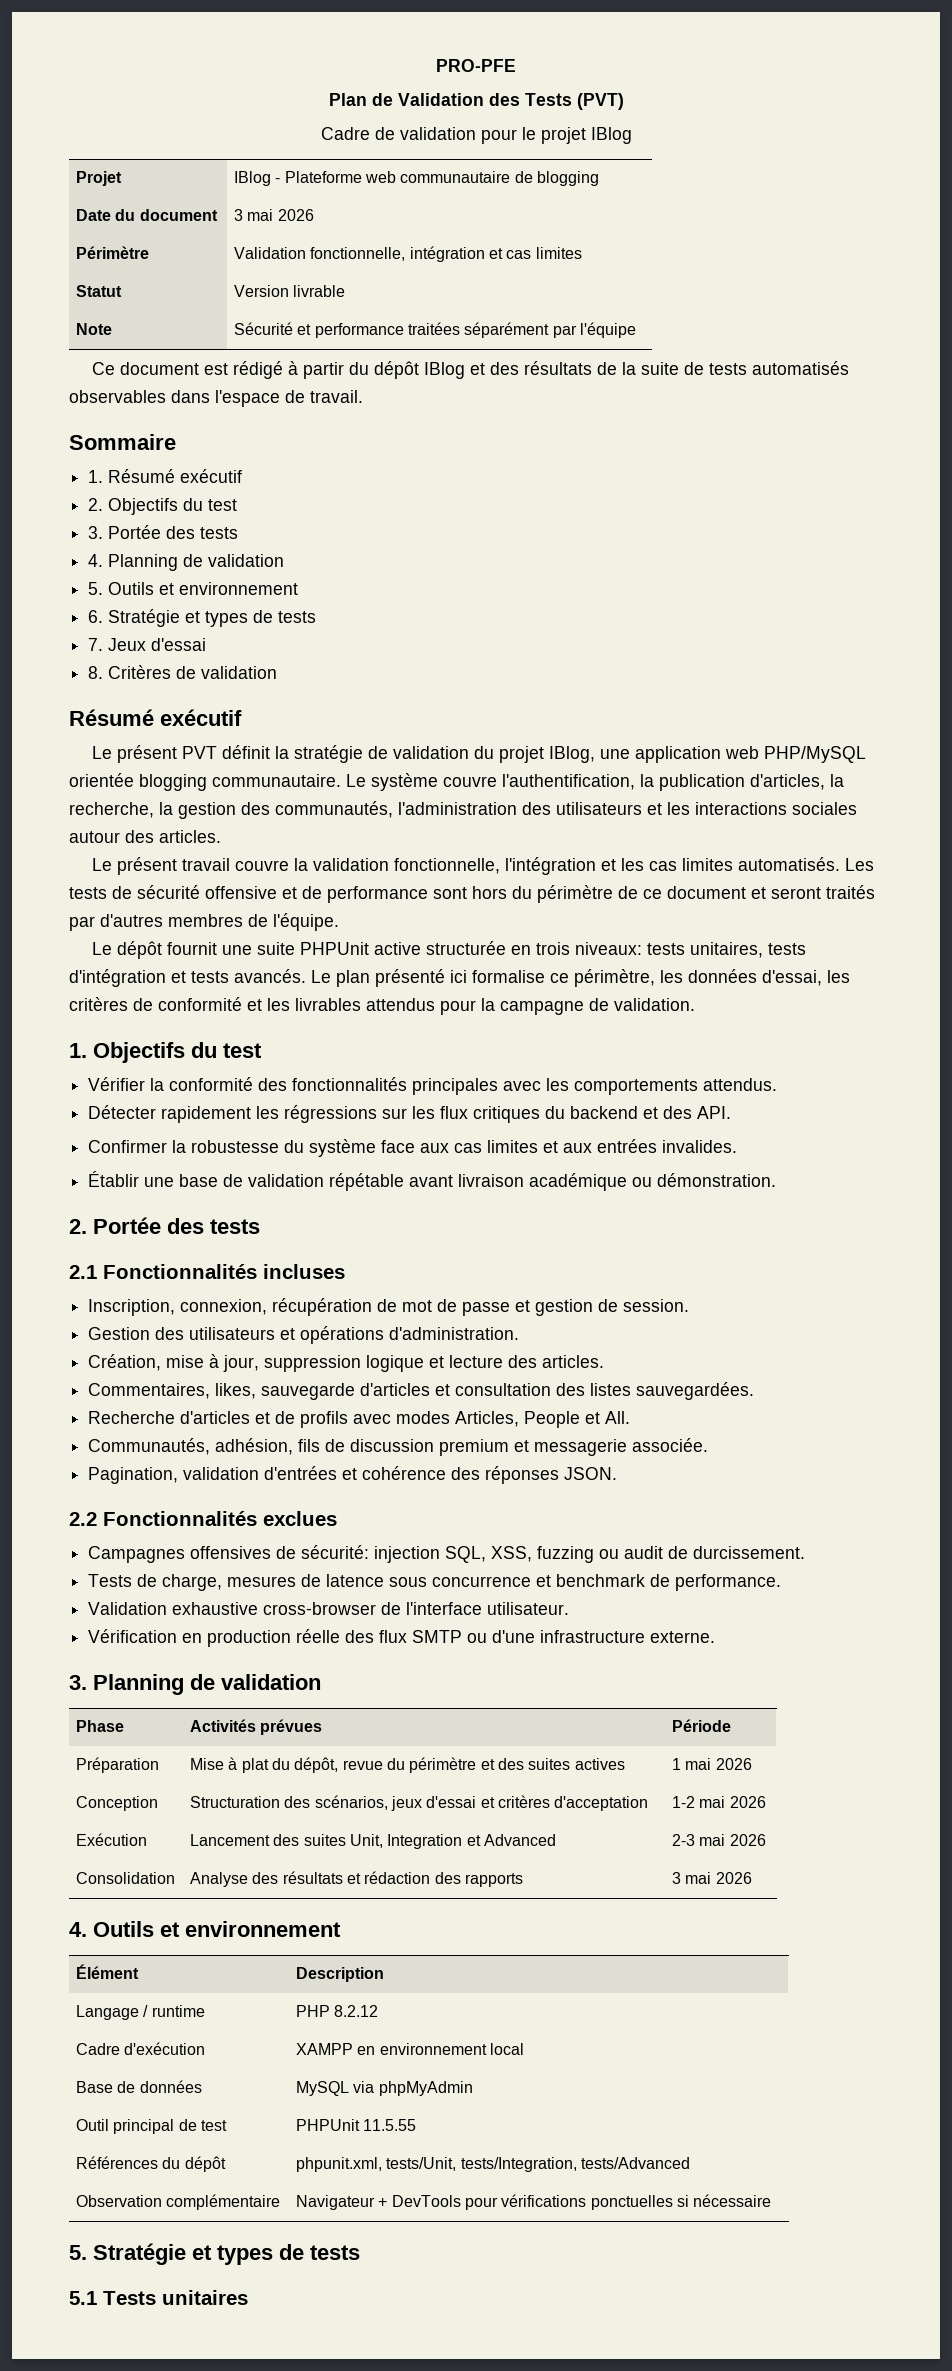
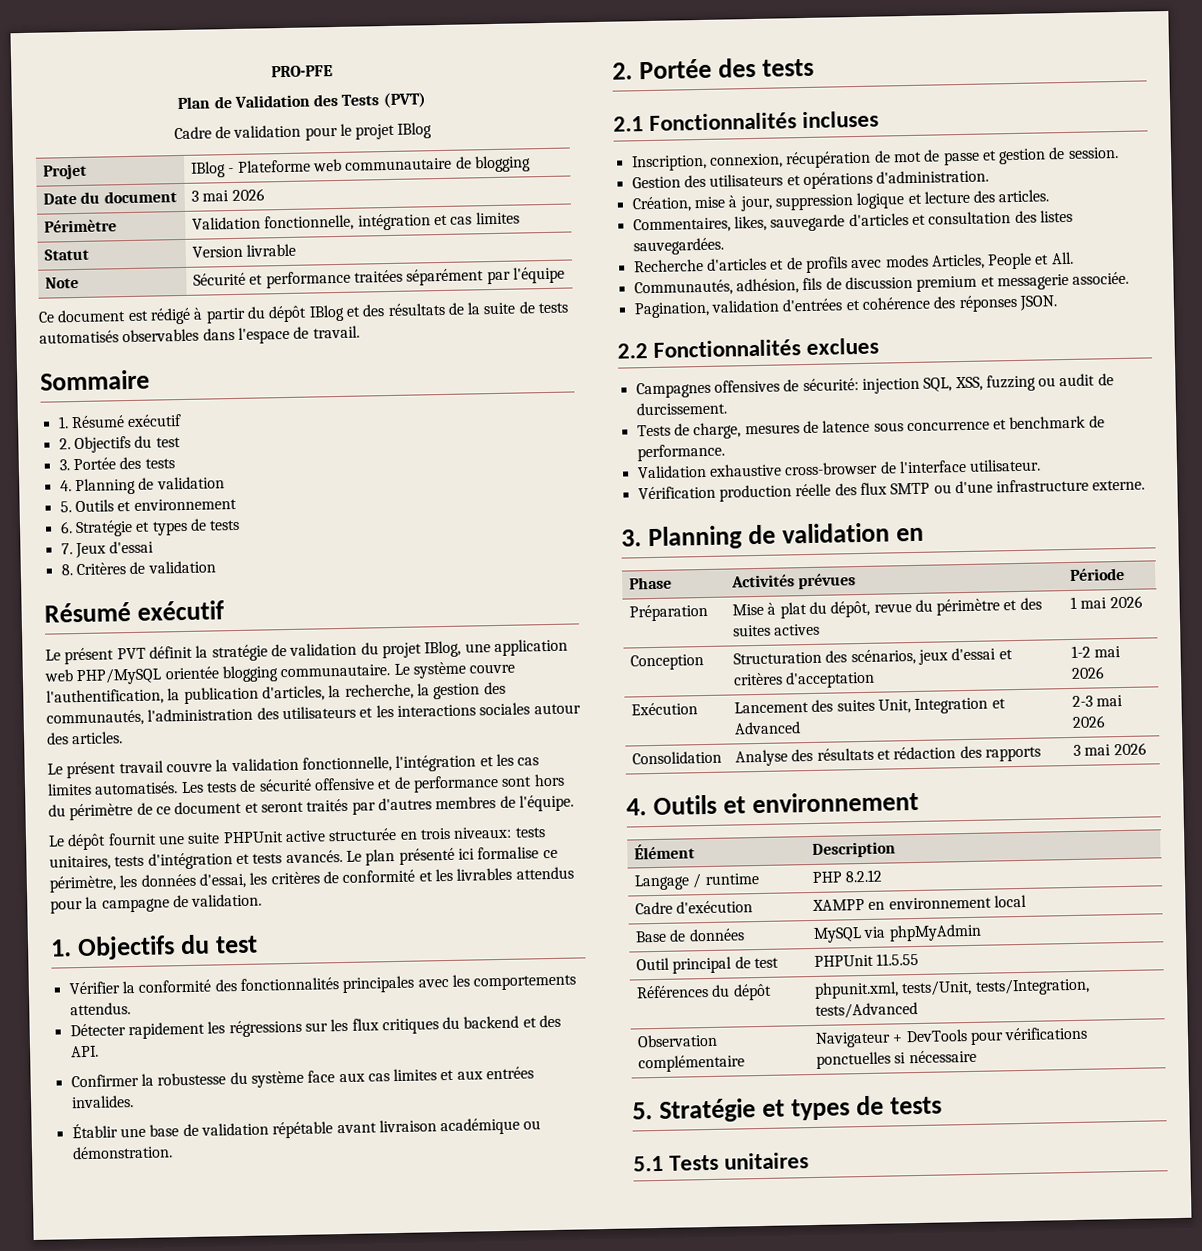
- Vérification en production réelle des flux SMTP ou d'une infrastructure externe.
+ Vérification production réelle des flux SMTP ou d'une infrastructure externe.
- 3. Planning de validation
+ 3. Planning de validation en

